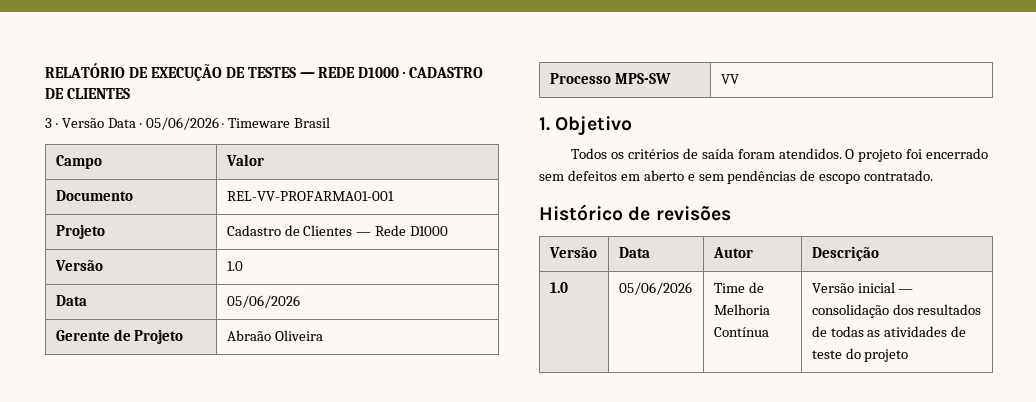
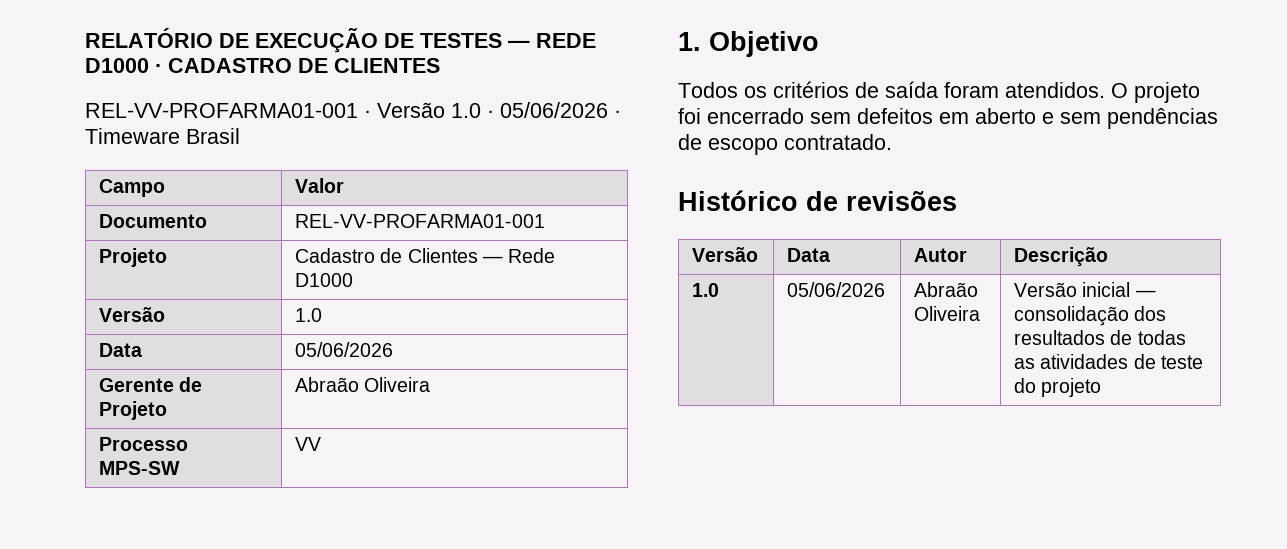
- 3 · Versão Data · 05/06/2026 · Timeware Brasil
+ REL-VV-PROFARMA01-001 · Versão 1.0 · 05/06/2026 · Timeware Brasil
- 1.0 | 05/06/2026 | Time de Melhoria Contínua | Versão inicial — consolidação dos resultados de todas as atividades de teste do projeto
+ 1.0 | 05/06/2026 | Abraão Oliveira | Versão inicial — consolidação dos resultados de todas as atividades de teste do projeto

